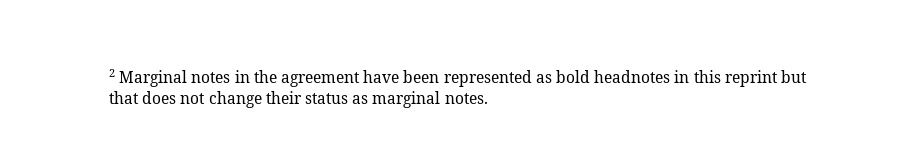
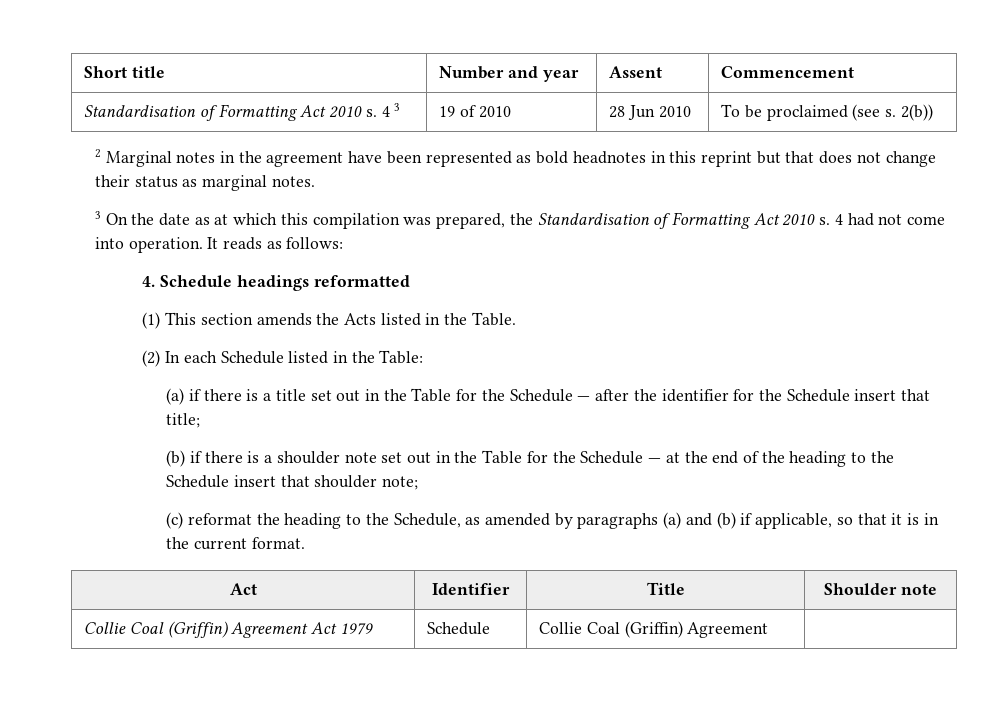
+ Short title | Number and year | Assent | Commencement
+ Standardisation of Formatting Act 2010 s. 4 3 | 19 of 2010 | 28 Jun 2010 | To be proclaimed (see s. 2(b))
+ 3 On the date as at which this compilation was prepared, the Standardisation of Formatting Act 2010 s. 4 had not come into operation. It reads as follows:
+ 4. Schedule headings reformatted
+ (1) This section amends the Acts listed in the Table.
+ (2) In each Schedule listed in the Table:
+ (a) if there is a title set out in the Table for the Schedule — after the identifier for the Schedule insert that title;
+ (b) if there is a shoulder note set out in the Table for the Schedule — at the end of the heading to the Schedule insert that shoulder note;
+ (c) reformat the heading to the Schedule, as amended by paragraphs (a) and (b) if applicable, so that it is in the current format.
+ Act | Identifier | Title | Shoulder note
+ Collie Coal (Griffin) Agreement Act 1979 | Schedule | Collie Coal (Griffin) Agreement |

